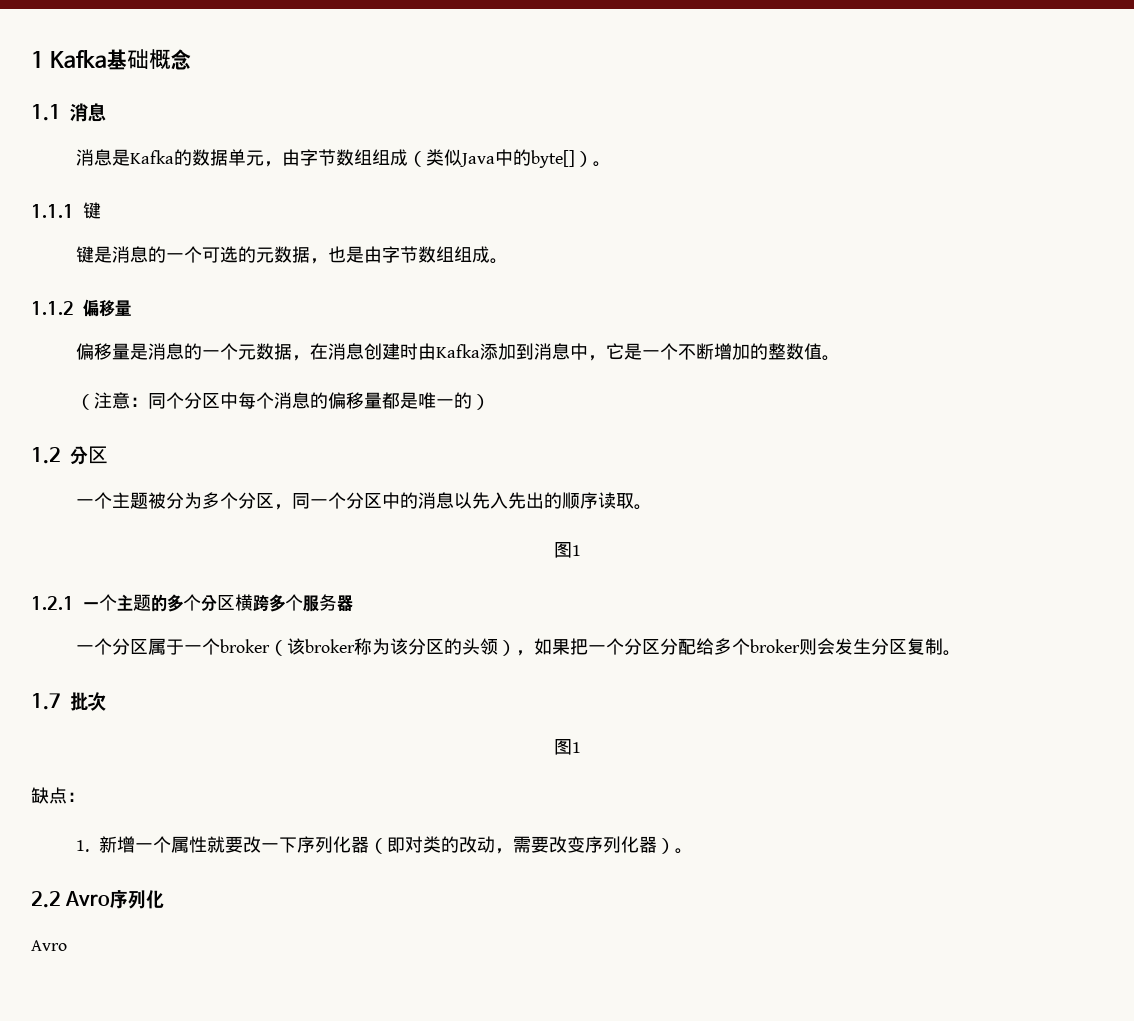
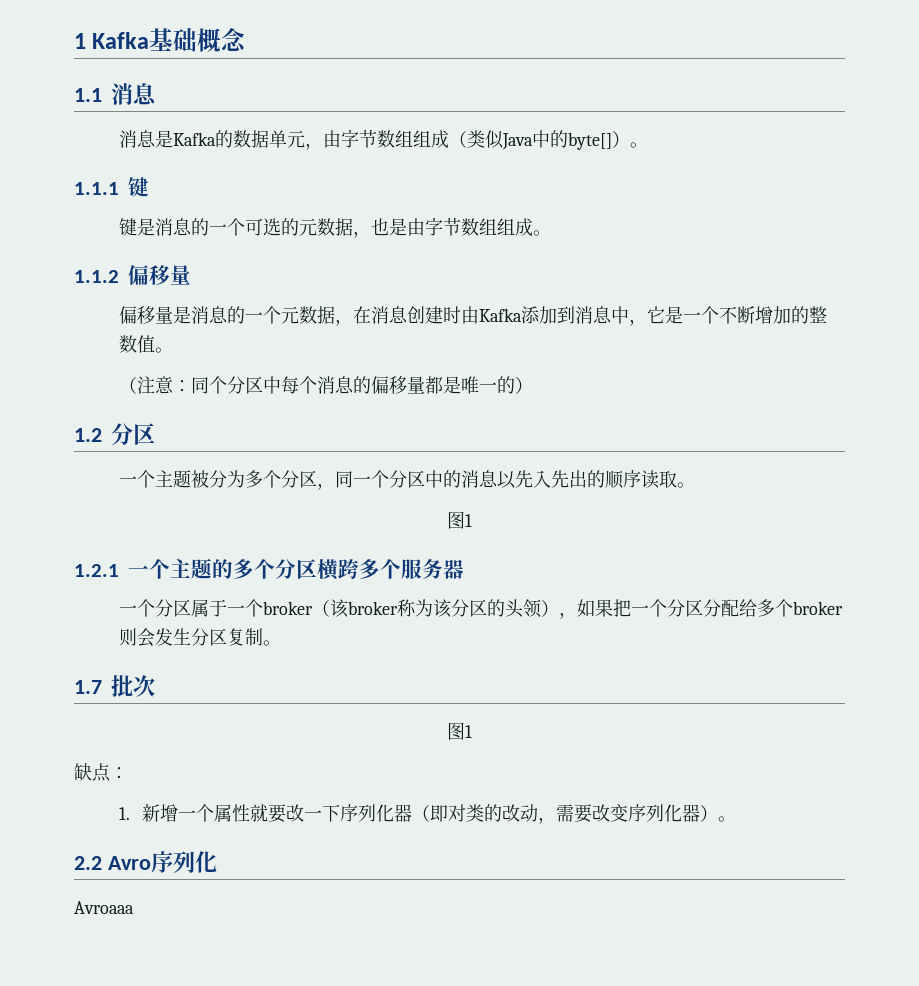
  2.2 Avro序列化
- Avro
+ Avroaaa

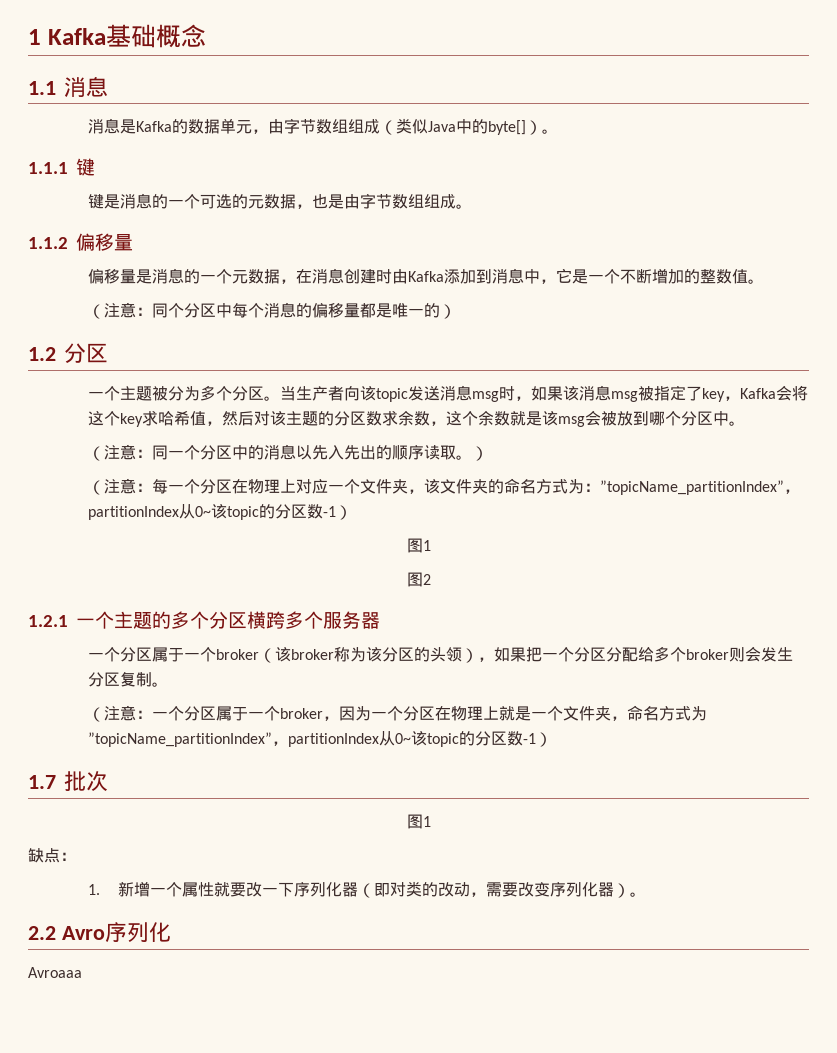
- 一个主题被分为多个分区，同一个分区中的消息以先入先出的顺序读取。
+ 一个主题被分为多个分区。当生产者向该topic发送消息msg时，如果该消息msg被指定了key，Kafka会将这个key求哈希值，然后对该主题的分区数求余数，这个余数就是该msg会被放到哪个分区中。
+ （注意：同一个分区中的消息以先入先出的顺序读取。）
+ （注意：每一个分区在物理上对应一个文件夹，该文件夹的命名方式为：”topicName_partitionIndex”，partitionIndex从0~该topic的分区数-1）
  图1
+ 图2
+ （注意：一个分区属于一个broker，因为一个分区在物理上就是一个文件夹，命名方式为”topicName_partitionIndex”，partitionIndex从0~该topic的分区数-1）

